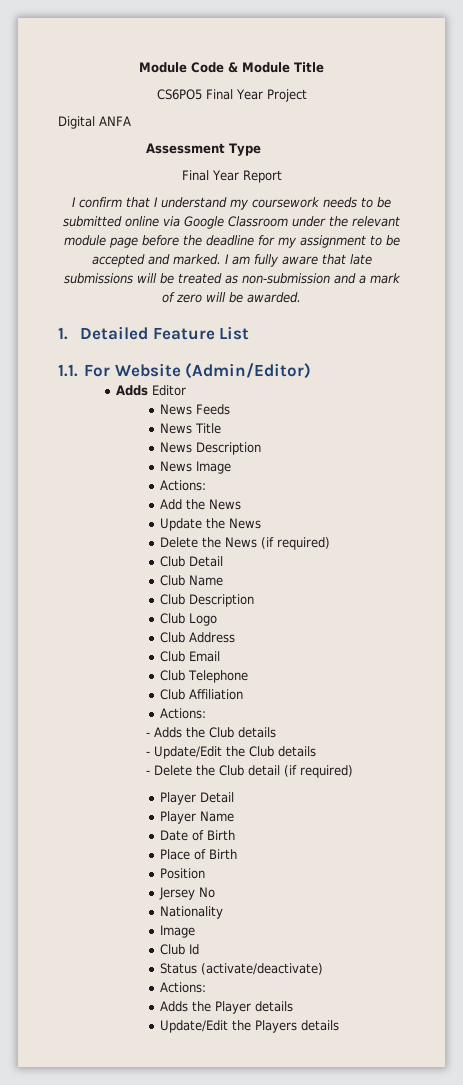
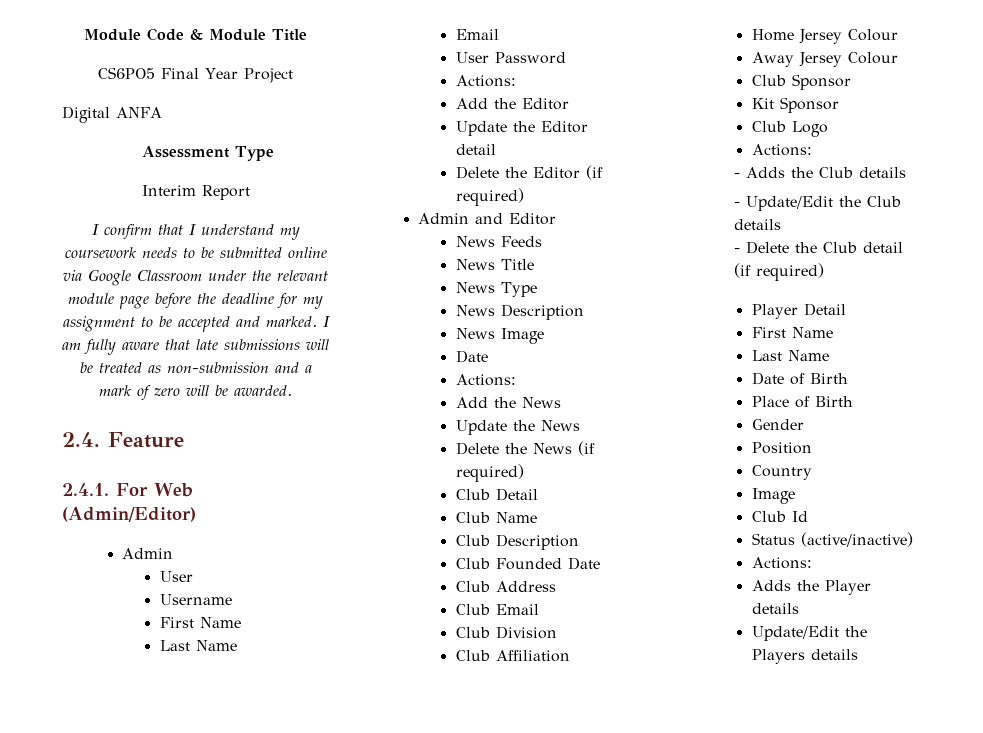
- Final Year Report
+ Interim Report
- 1. Detailed Feature List
- 1.1. For Website (Admin/Editor)
- Adds Editor
+ 2.4. Feature
+ 2.4.1. For Web (Admin/Editor)
+ Admin
+ User
+ Username
+ First Name
+ Last Name
+ Email
+ User Password
+ Actions:
+ Add the Editor
+ Update the Editor detail
+ Delete the Editor (if required)
+ Admin and Editor
+ News Type
  News Image
+ Date
- Club Logo
+ Club Founded Date
- Club Telephone
+ Club Division
+ Home Jersey Colour
+ Away Jersey Colour
+ Club Sponsor
+ Kit Sponsor
+ Club Logo
  Player Detail
- Player Name
+ First Name
+ Last Name
+ Gender
- Jersey No
- Nationality
+ Country
- Status (activate/deactivate)
+ Status (active/inactive)

